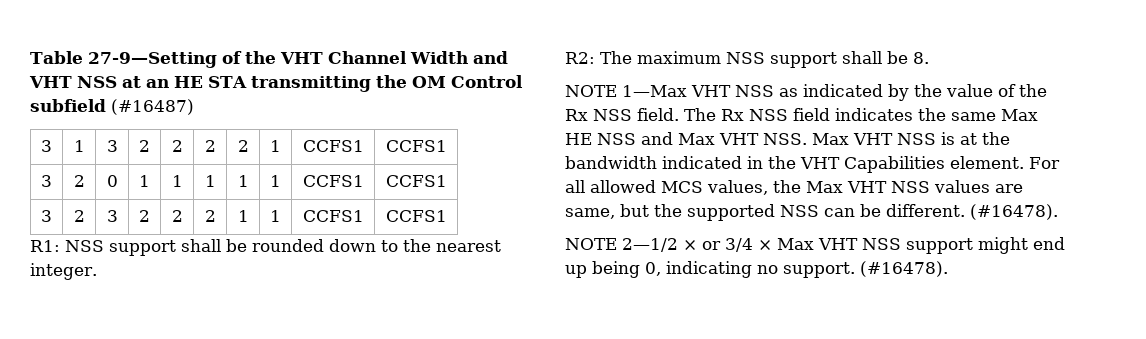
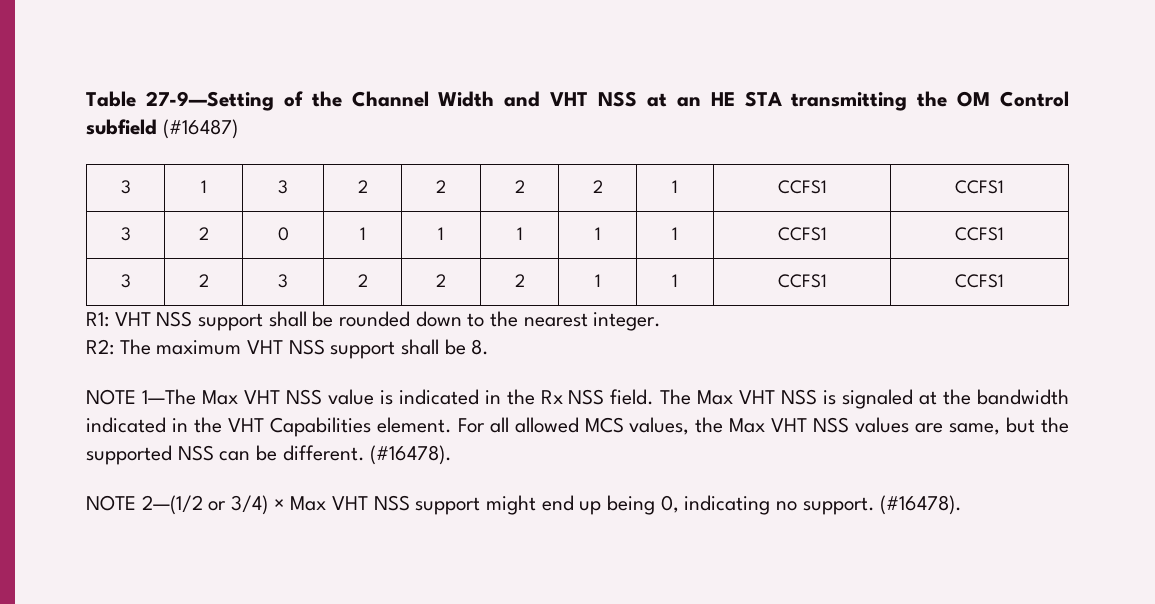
- Table 27-9—Setting of the VHT Channel Width and VHT NSS at an HE STA transmitting the OM Control subfield (#16487)
+ Table 27-9—Setting of the Channel Width and VHT NSS at an HE STA transmitting the OM Control subfield (#16487)
- R1: NSS support shall be rounded down to the nearest integer.
+ R1: VHT NSS support shall be rounded down to the nearest integer.
- R2: The maximum NSS support shall be 8.
+ R2: The maximum VHT NSS support shall be 8.
- NOTE 1—Max VHT NSS as indicated by the value of the Rx NSS field.
+ NOTE 1—The Max VHT NSS value is indicated in the Rx NSS field.
- The Rx NSS field indicates the same Max HE NSS and Max VHT NSS. Max VHT NSS is at the bandwidth indicated in the VHT Capabilities element.
+ The Max VHT NSS is signaled at the bandwidth indicated in the VHT Capabilities element.
- NOTE 2—1/2 × or 3/4 × Max VHT NSS support might end up being 0, indicating no support.
+ NOTE 2—(1/2 or 3/4) × Max VHT NSS support might end up being 0, indicating no support.

